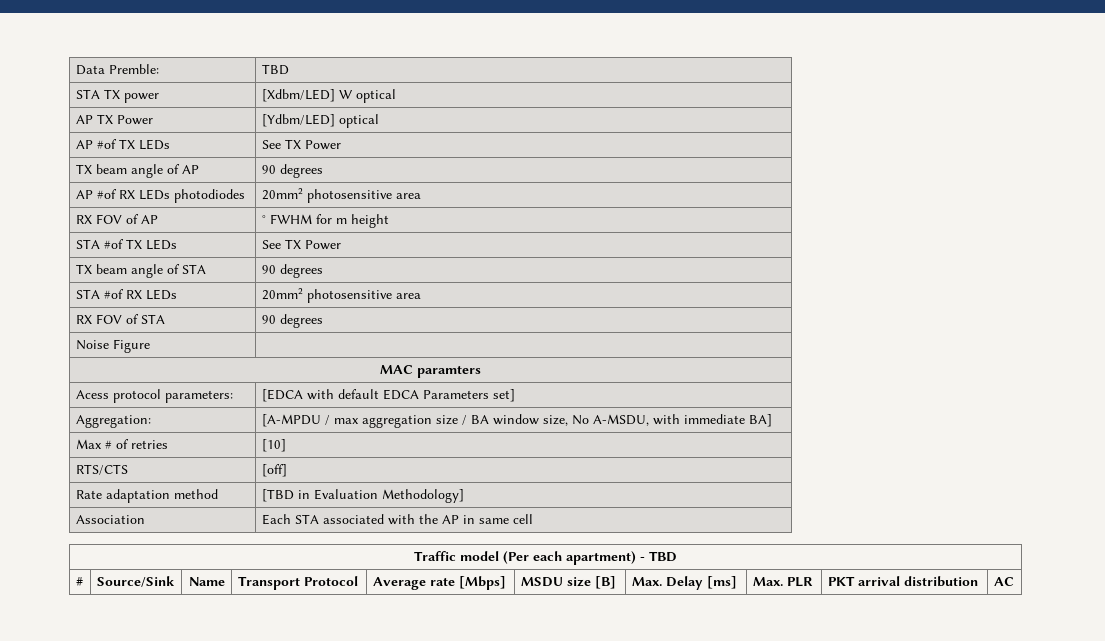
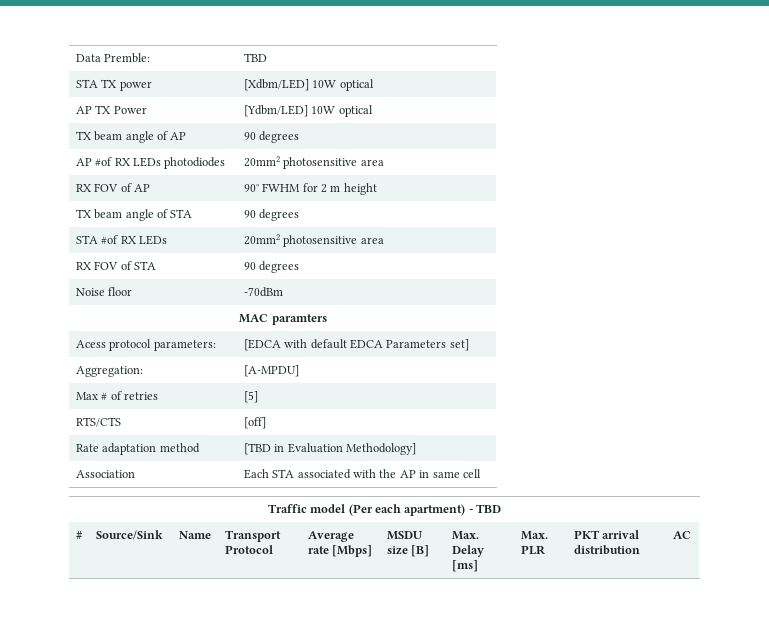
- STA TX power | [Xdbm/LED] W optical
+ STA TX power | [Xdbm/LED] 10W optical
- AP TX Power | [Ydbm/LED] optical
- AP #of TX LEDs | See TX Power
+ AP TX Power | [Ydbm/LED] 10W optical
- RX FOV of AP | ° FWHM for m height
+ RX FOV of AP | 90° FWHM for 2 m height
- STA #of TX LEDs | See TX Power
- Noise Figure |
+ Noise floor | -70dBm
- Aggregation: | [A-MPDU / max aggregation size / BA window size, No A-MSDU, with immediate BA]
+ Aggregation: | [A-MPDU]
- Max # of retries | [10]
+ Max # of retries | [5]

